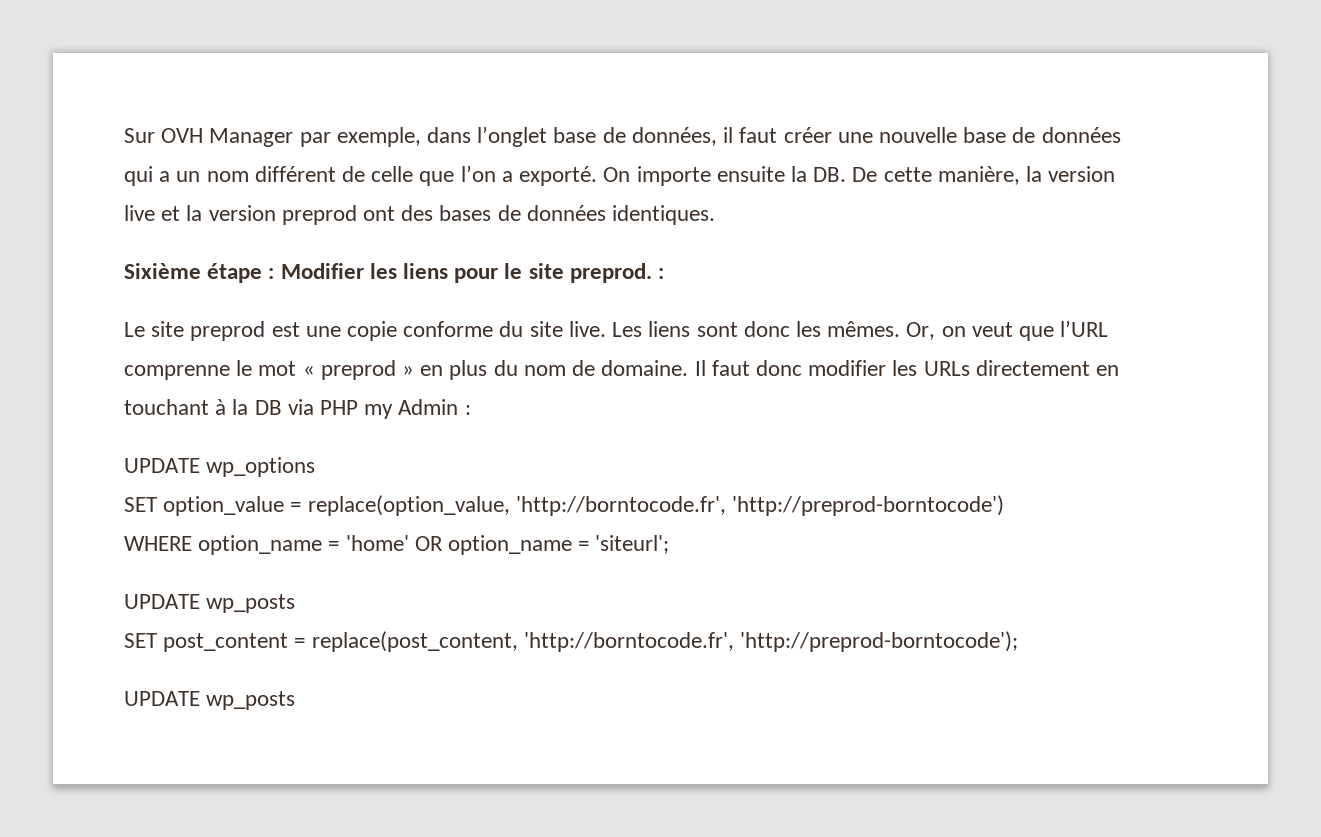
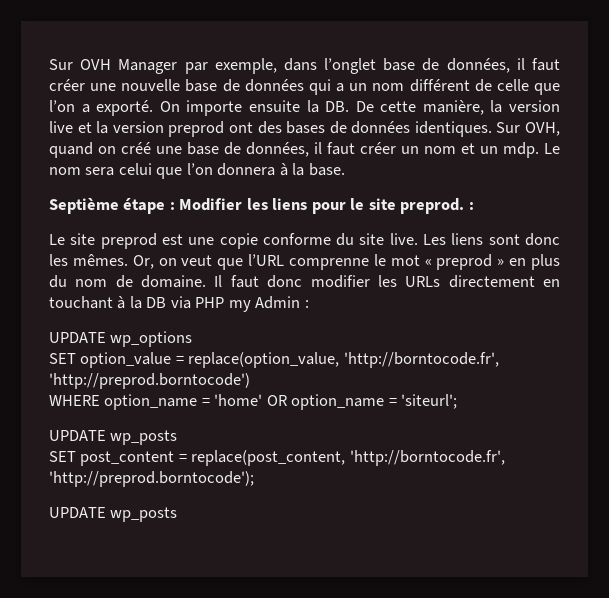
- On importe ensuite la DB. De cette manière, la version live et la version preprod ont des bases de données identiques.
- Sixième étape : Modifier les liens pour le site preprod. :
+ On importe ensuite la DB. De cette manière, la version live et la version preprod ont des bases de données identiques. Sur OVH, quand on créé une base de données, il faut créer un nom et un mdp. Le nom sera celui que l’on donnera à la base.
+ Septième étape : Modifier les liens pour le site preprod. :
- SET option_value = replace(option_value, 'http://borntocode.fr', 'http://preprod-borntocode')
+ SET option_value = replace(option_value, 'http://borntocode.fr', 'http://preprod.borntocode')
- SET post_content = replace(post_content, 'http://borntocode.fr', 'http://preprod-borntocode');
+ SET post_content = replace(post_content, 'http://borntocode.fr', 'http://preprod.borntocode');

